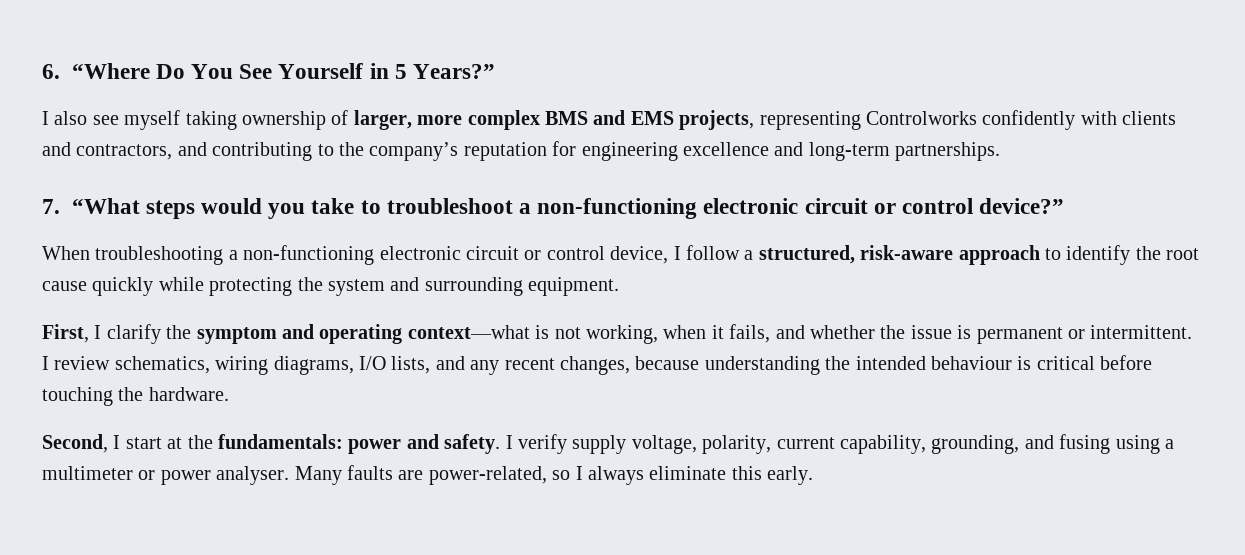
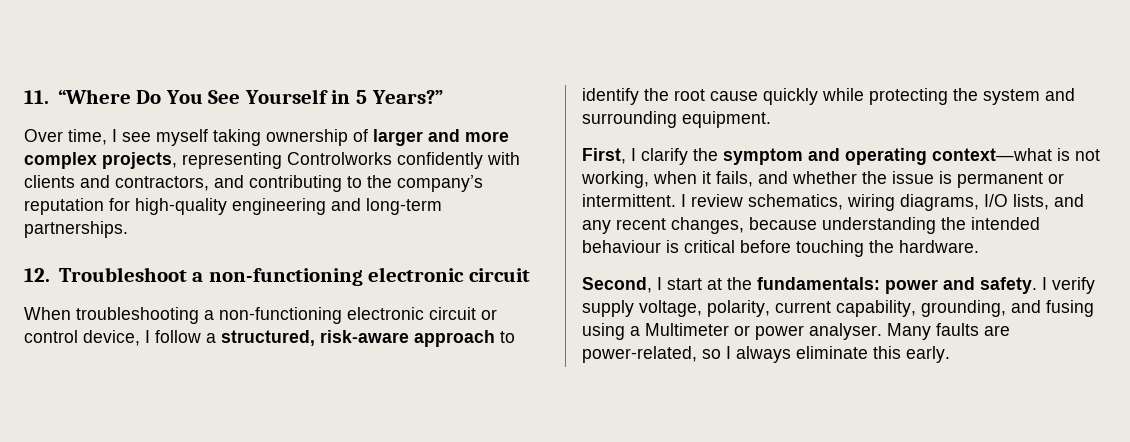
- 6. “Where Do You See Yourself in 5 Years?”
+ 11. “Where Do You See Yourself in 5 Years?”
- I also see myself taking ownership of larger, more complex BMS and EMS projects, representing Controlworks confidently with clients and contractors, and contributing to the company’s reputation for engineering excellence and long-term partnerships.
+ Over time, I see myself taking ownership of larger and more complex projects, representing Controlworks confidently with clients and contractors, and contributing to the company’s reputation for high-quality engineering and long-term partnerships.
- 7. “What steps would you take to troubleshoot a non-functioning electronic circuit or control device?”
+ 12. Troubleshoot a non-functioning electronic circuit
- I verify supply voltage, polarity, current capability, grounding, and fusing using a multimeter or power analyser.
+ I verify supply voltage, polarity, current capability, grounding, and fusing using a Multimeter or power analyser.

